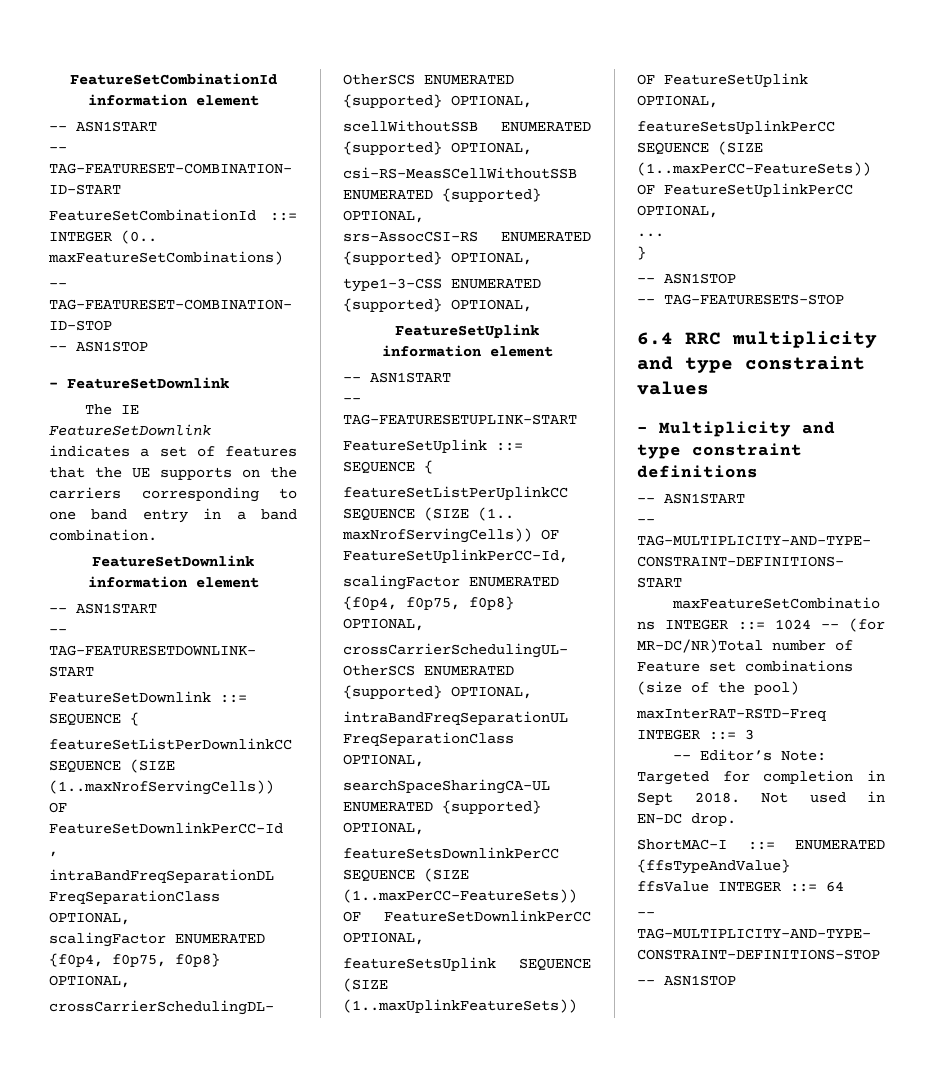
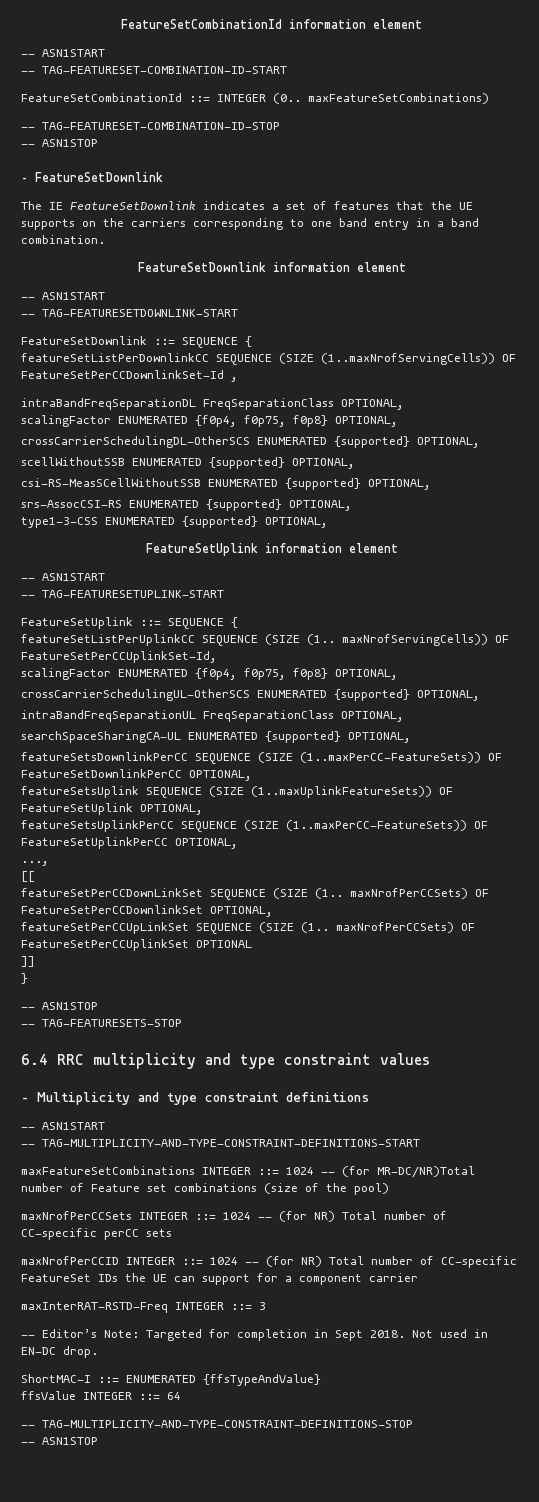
- featureSetListPerDownlinkCC SEQUENCE (SIZE (1..maxNrofServingCells)) OF FeatureSetDownlinkPerCC-Id ,
+ featureSetListPerDownlinkCC SEQUENCE (SIZE (1..maxNrofServingCells)) OF FeatureSetPerCCDownlinkSet-Id ,
- featureSetListPerUplinkCC SEQUENCE (SIZE (1.. maxNrofServingCells)) OF FeatureSetUplinkPerCC-Id,
+ featureSetListPerUplinkCC SEQUENCE (SIZE (1.. maxNrofServingCells)) OF FeatureSetPerCCUplinkSet-Id,
- ...
+ ...,
+ [[
+ featureSetPerCCDownLinkSet SEQUENCE (SIZE (1.. maxNrofPerCCSets) OF FeatureSetPerCCDownlinkSet OPTIONAL,
+ featureSetPerCCUpLinkSet SEQUENCE (SIZE (1.. maxNrofPerCCSets) OF FeatureSetPerCCUplinkSet OPTIONAL
+ ]]
+ maxNrofPerCCSets INTEGER ::= 1024 -- (for NR) Total number of CC-specific perCC sets
+ maxNrofPerCCID INTEGER ::= 1024 -- (for NR) Total number of CC-specific FeatureSet IDs the UE can support for a component carrier

